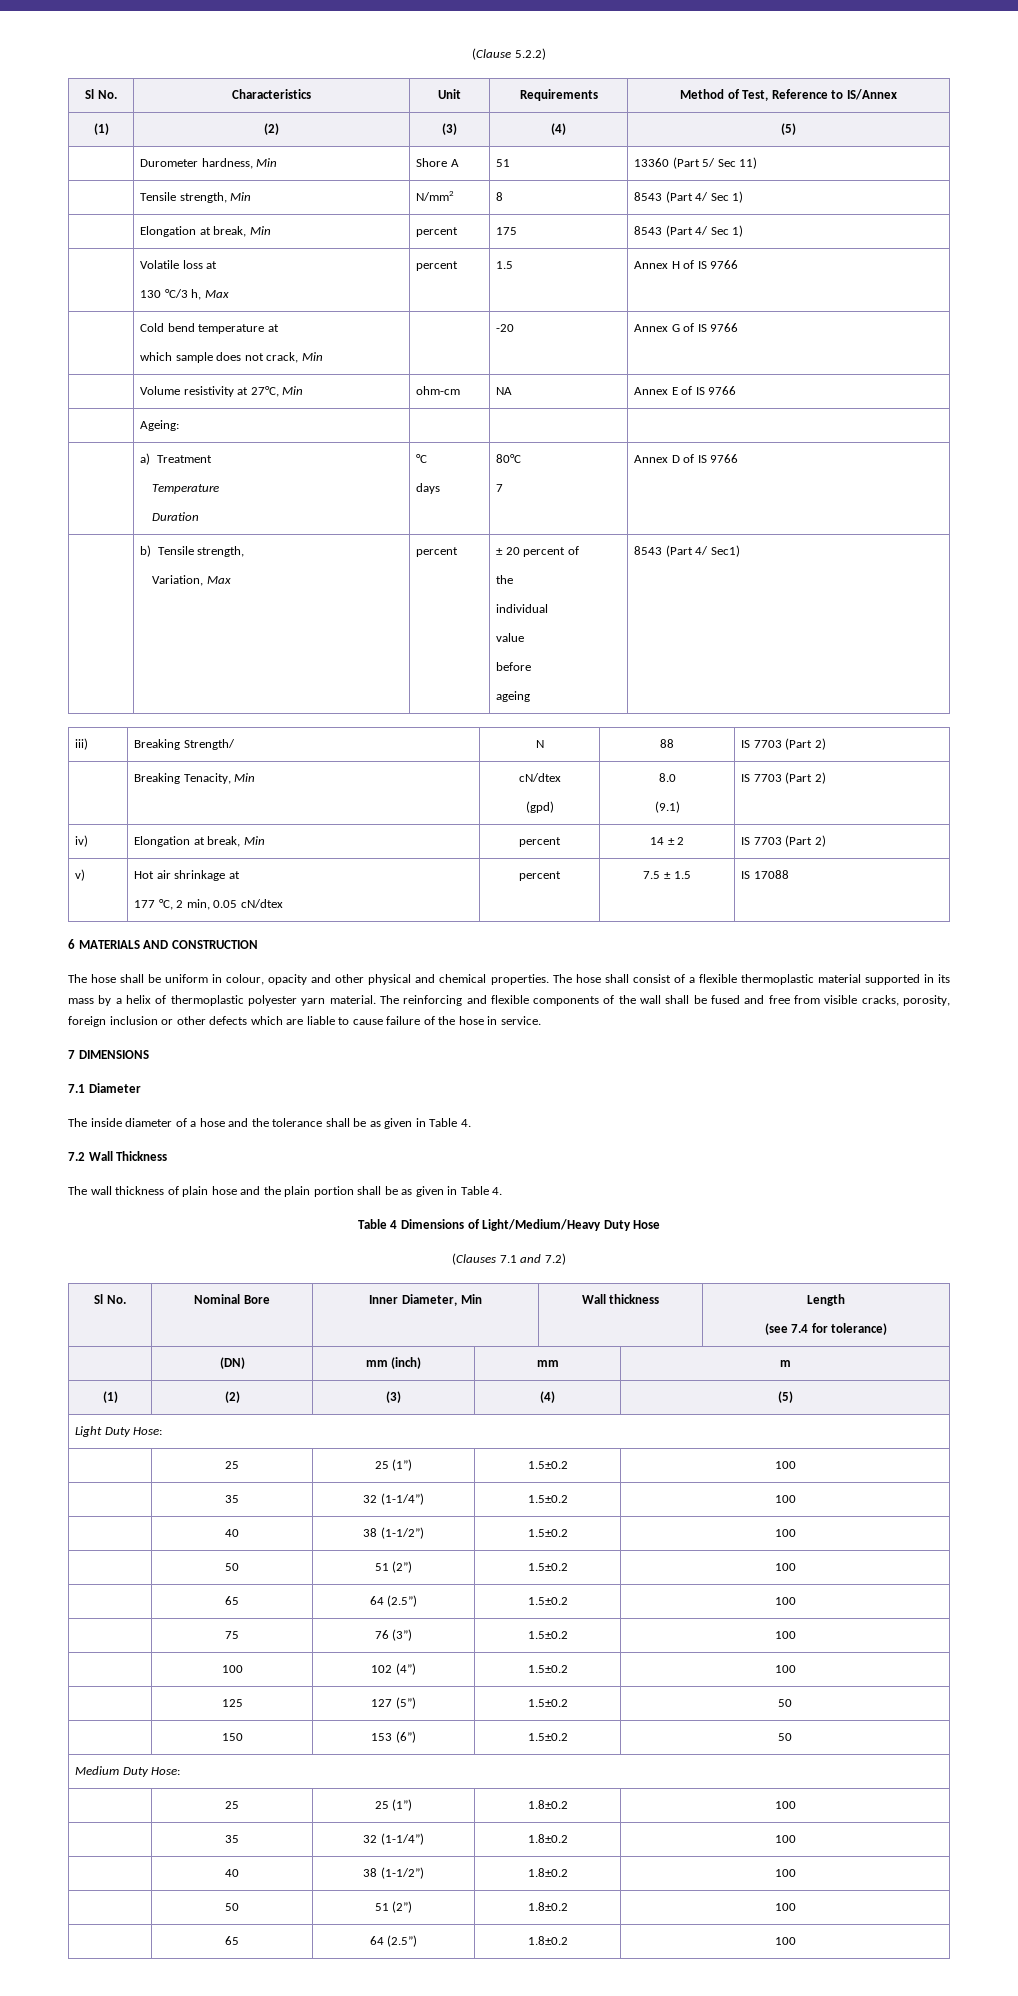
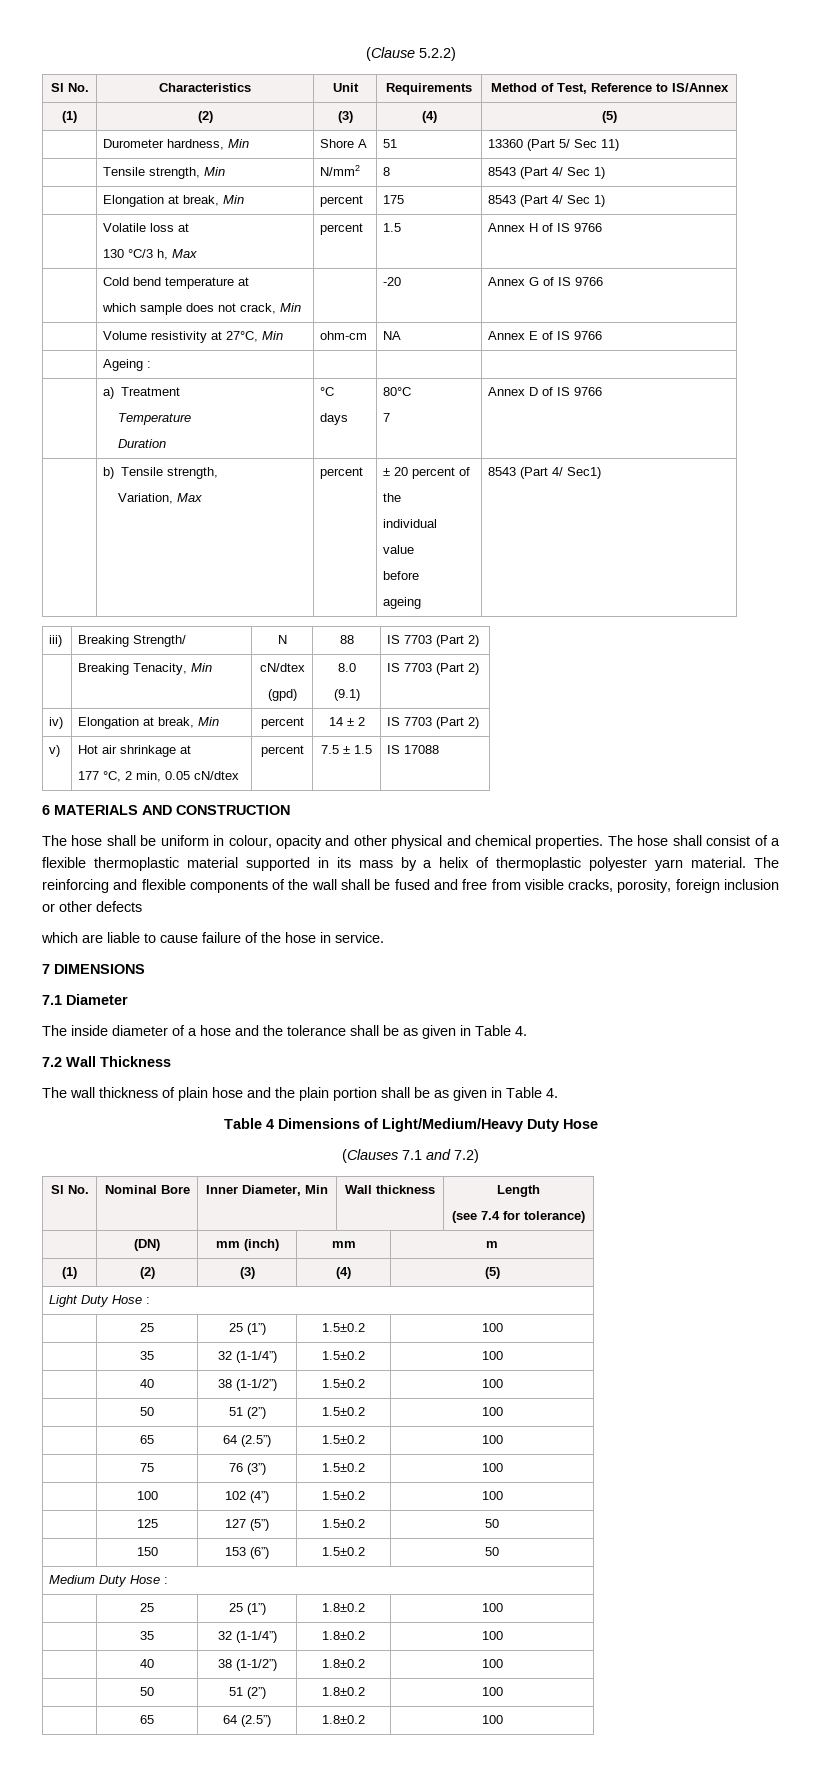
- | Ageing: | | |
+ | Ageing : | | |
- The reinforcing and flexible components of the wall shall be fused and free from visible cracks, porosity, foreign inclusion or other defects which are liable to cause failure of the hose in service.
+ The reinforcing and flexible components of the wall shall be fused and free from visible cracks, porosity, foreign inclusion or other defects
+ which are liable to cause failure of the hose in service.
- Light Duty Hose:
+ Light Duty Hose :
- Medium Duty Hose:
+ Medium Duty Hose :

